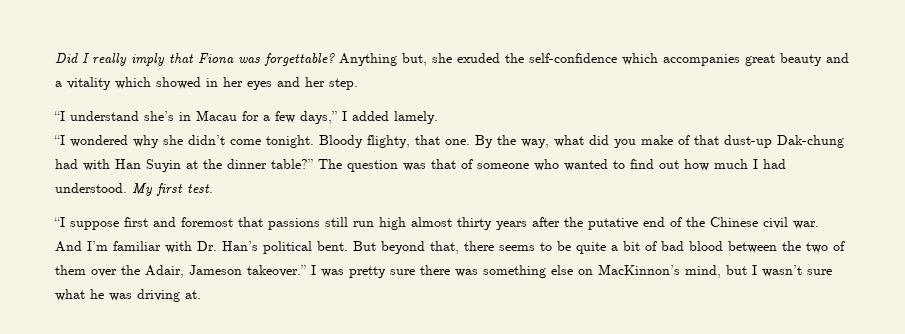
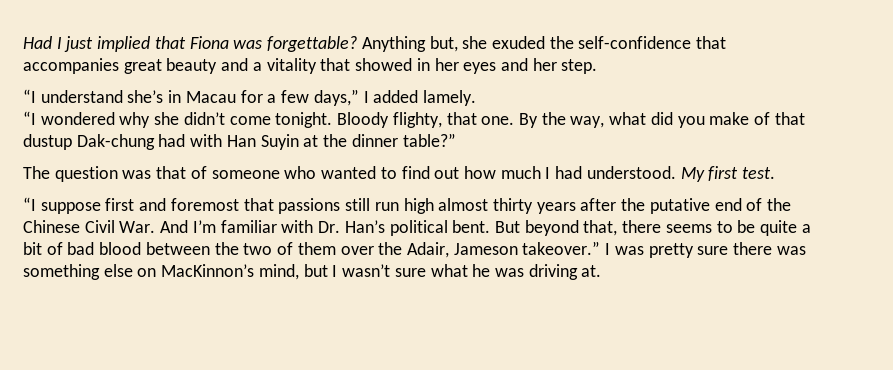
- Did I really imply that Fiona was forgettable?
+ Had I just implied that Fiona was forgettable?
- Anything but, she exuded the self-confidence which accompanies great beauty and a vitality which showed in her eyes and her step.
+ Anything but, she exuded the self-confidence that accompanies great beauty and a vitality that showed in her eyes and her step.
- By the way, what did you make of that dust-up Dak-chung had with Han Suyin at the dinner table?” The question was that of someone who wanted to find out how much I had understood.
+ By the way, what did you make of that dustup Dak-chung had with Han Suyin at the dinner table?”
+ The question was that of someone who wanted to find out how much I had understood.
- “I suppose first and foremost that passions still run high almost thirty years after the putative end of the Chinese civil war. And I’m familiar with Dr. Han’s political bent.
+ “I suppose first and foremost that passions still run high almost thirty years after the putative end of the Chinese Civil War. And I’m familiar with Dr. Han’s political bent.

